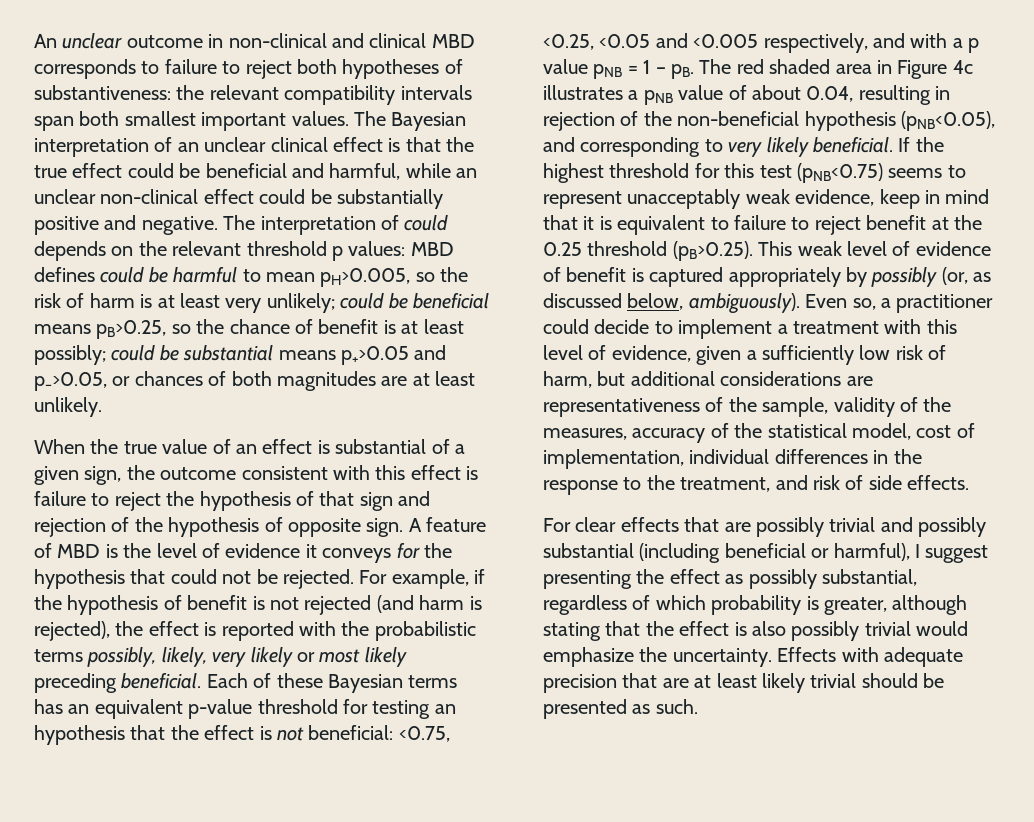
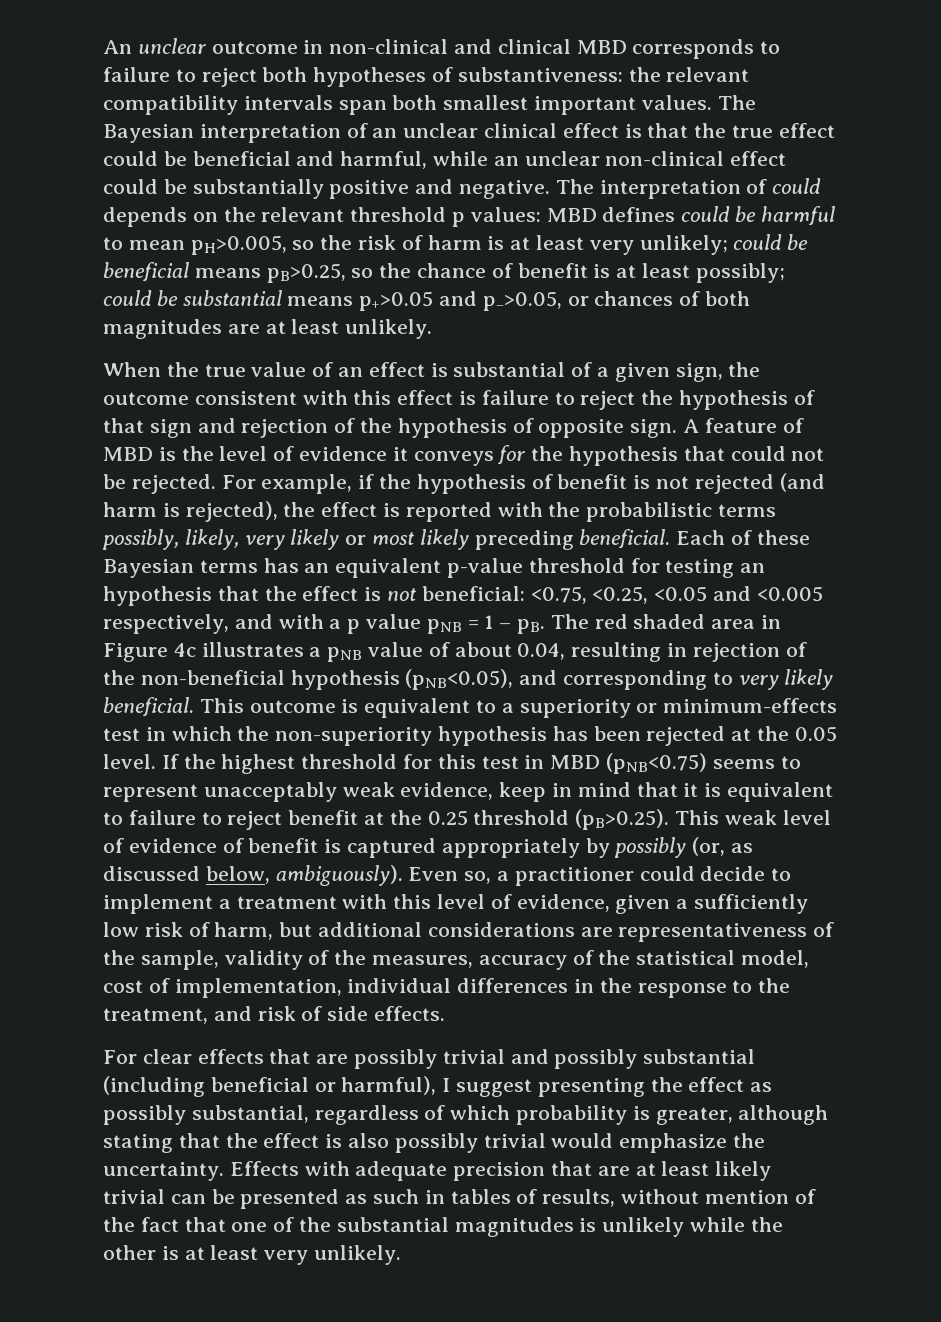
+ This outcome is equivalent to a superiority or minimum-effects test in which the non-superiority hypothesis has been rejected at the 0.05 level.
- If the highest threshold for this test (pNB<0.75) seems to represent unacceptably weak evidence, keep in mind that it is equivalent to failure to reject benefit at the 0.25 threshold (pB>0.25). This weak level of evidence of benefit is captured appropriately by possibly (or, as discussed below, ambiguously).
+ If the highest threshold for this test in MBD (pNB<0.75) seems to represent unacceptably weak evidence, keep in mind that it is equivalent to failure to reject benefit at the 0.25 threshold (pB>0.25). This weak level of evidence of benefit is captured appropriately by possibly (or, as discussed below, ambiguously).
- Effects with adequate precision that are at least likely trivial should be presented as such.
+ Effects with adequate precision that are at least likely trivial can be presented as such in tables of results, without mention of the fact that one of the substantial magnitudes is unlikely while the other is at least very unlikely.

